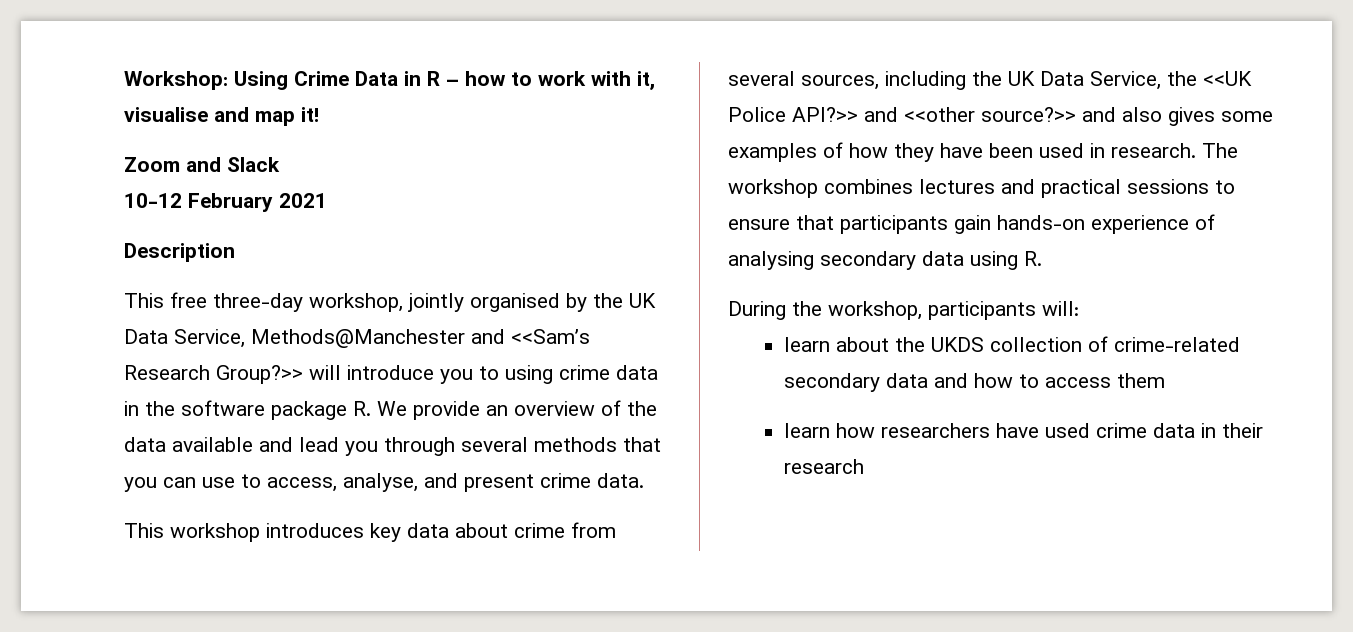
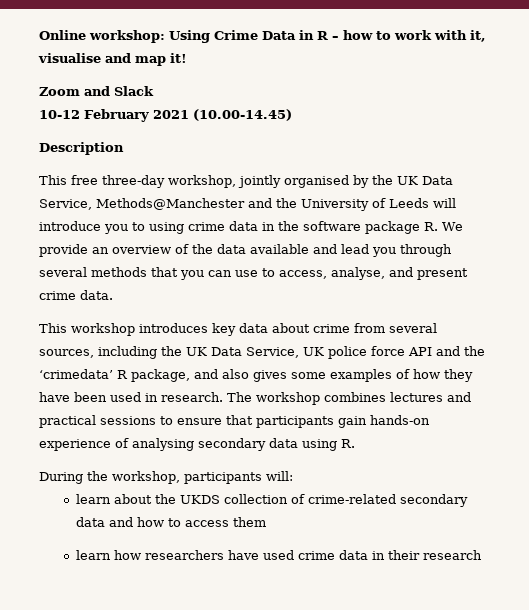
- Workshop: Using Crime Data in R – how to work with it, visualise and map it!
+ Online workshop: Using Crime Data in R – how to work with it, visualise and map it!
- 10-12 February 2021
+ 10-12 February 2021 (10.00-14.45)
- This free three-day workshop, jointly organised by the UK Data Service, Methods@Manchester and <<Sam’s Research Group?>> will introduce you to using crime data in the software package R. We provide an overview of the data available and lead you through several methods that you can use to access, analyse, and present crime data.
+ This free three-day workshop, jointly organised by the UK Data Service, Methods@Manchester and the University of Leeds will introduce you to using crime data in the software package R. We provide an overview of the data available and lead you through several methods that you can use to access, analyse, and present crime data.
- This workshop introduces key data about crime from several sources, including the UK Data Service, the <<UK Police API?>> and <<other source?>> and also gives some examples of how they have been used in research.
+ This workshop introduces key data about crime from several sources, including the UK Data Service, UK police force API and the ‘crimedata’ R package, and also gives some examples of how they have been used in research.

